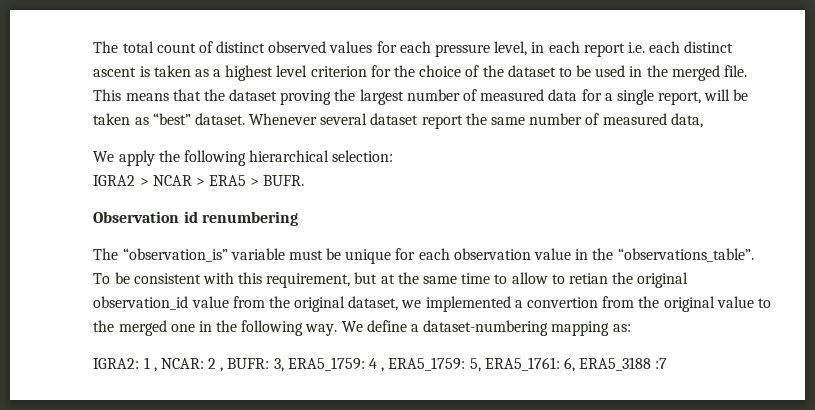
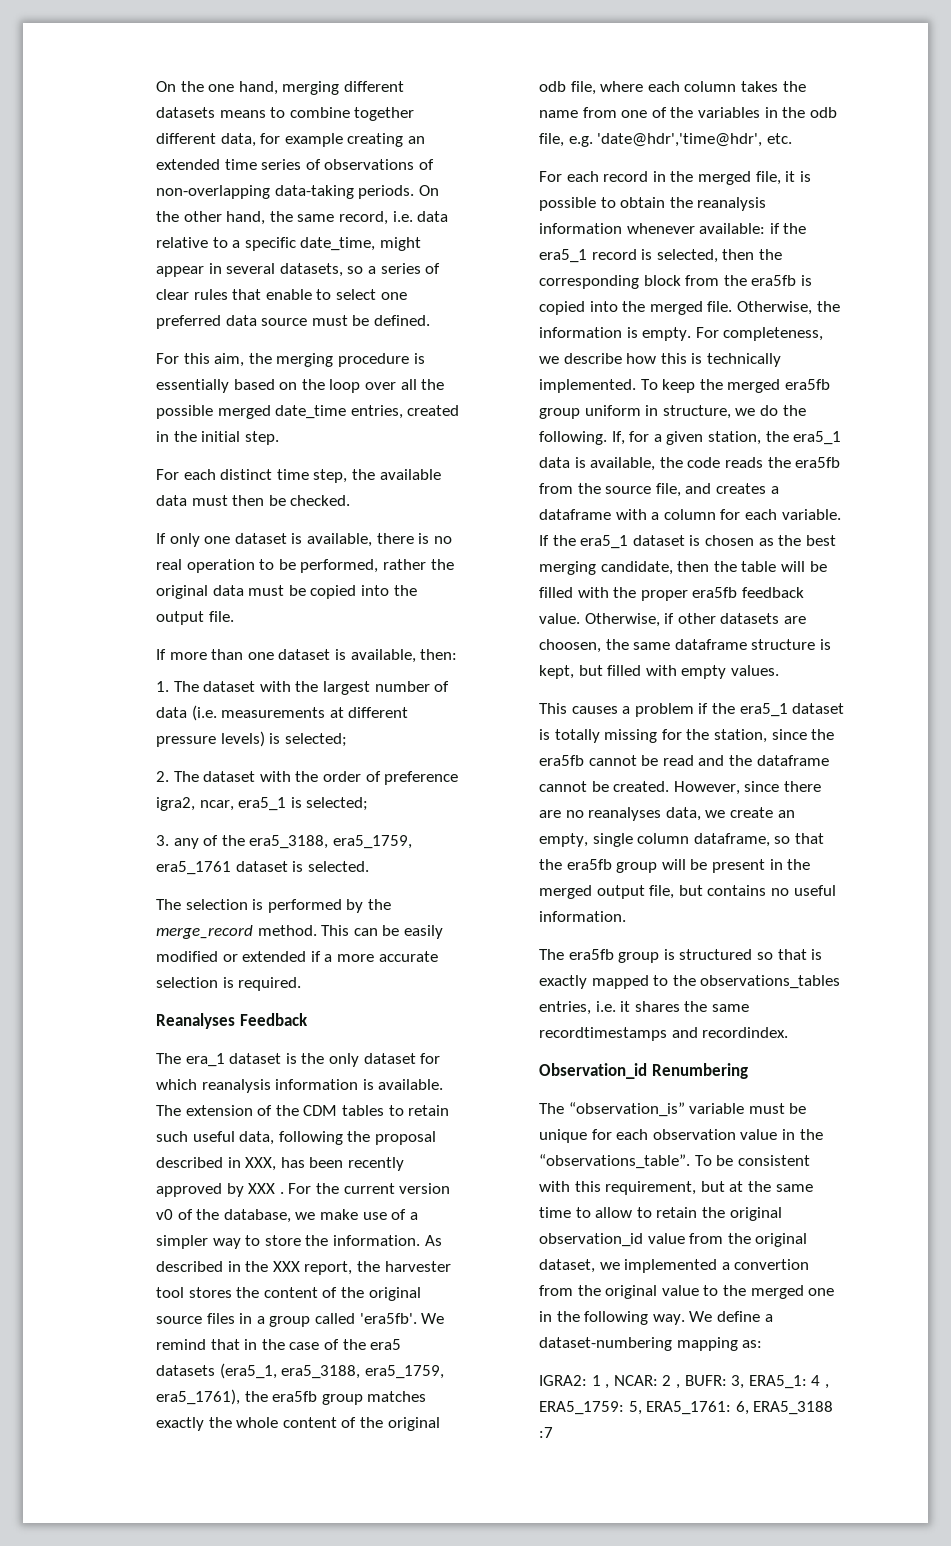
- The total count of distinct observed values for each pressure level, in each report i.e. each distinct ascent is taken as a highest level criterion for the choice of the dataset to be used in the merged file. This means that the dataset proving the largest number of measured data for a single report, will be taken as “best” dataset. Whenever several dataset report the same number of measured data,
- We apply the following hierarchical selection:
- IGRA2 > NCAR > ERA5 > BUFR.
- Observation id renumbering
+ On the one hand, merging different datasets means to combine together different data, for example creating an extended time series of observations of non-overlapping data-taking periods. On the other hand, the same record, i.e. data relative to a specific date_time, might appear in several datasets, so a series of clear rules that enable to select one preferred data source must be defined.
+ For this aim, the merging procedure is essentially based on the loop over all the possible merged date_time entries, created in the initial step.
+ For each distinct time step, the available data must then be checked.
+ If only one dataset is available, there is no real operation to be performed, rather the original data must be copied into the output file.
+ If more than one dataset is available, then:
+ 1. The dataset with the largest number of data (i.e. measurements at different pressure levels) is selected;
+ 2. The dataset with the order of preference igra2, ncar, era5_1 is selected;
+ 3. any of the era5_3188, era5_1759, era5_1761 dataset is selected.
+ The selection is performed by the merge_record method. This can be easily modified or extended if a more accurate selection is required.
+ Reanalyses Feedback
+ The era_1 dataset is the only dataset for which reanalysis information is available. The extension of the CDM tables to retain such useful data, following the proposal described in XXX, has been recently approved by XXX . For the current version v0 of the database, we make use of a simpler way to store the information. As described in the XXX report, the harvester tool stores the content of the original source files in a group called 'era5fb'. We remind that in the case of the era5 datasets (era5_1, era5_3188, era5_1759, era5_1761), the era5fb group matches exactly the whole content of the original odb file, where each column takes the name from one of the variables in the odb file, e.g. 'date@hdr','time@hdr', etc.
+ For each record in the merged file, it is possible to obtain the reanalysis information whenever available: if the era5_1 record is selected, then the corresponding block from the era5fb is copied into the merged file. Otherwise, the information is empty. For completeness, we describe how this is technically implemented. To keep the merged era5fb group uniform in structure, we do the following. If, for a given station, the era5_1 data is available, the code reads the era5fb from the source file, and creates a dataframe with a column for each variable. If the era5_1 dataset is chosen as the best merging candidate, then the table will be filled with the proper era5fb feedback value. Otherwise, if other datasets are choosen, the same dataframe structure is kept, but filled with empty values.
+ This causes a problem if the era5_1 dataset is totally missing for the station, since the era5fb cannot be read and the dataframe cannot be created. However, since there are no reanalyses data, we create an empty, single column dataframe, so that the era5fb group will be present in the merged output file, but contains no useful information.
+ The era5fb group is structured so that is exactly mapped to the observations_tables entries, i.e. it shares the same recordtimestamps and recordindex.
+ Observation_id Renumbering
- To be consistent with this requirement, but at the same time to allow to retian the original observation_id value from the original dataset, we implemented a convertion from the original value to the merged one in the following way.
+ To be consistent with this requirement, but at the same time to allow to retain the original observation_id value from the original dataset, we implemented a convertion from the original value to the merged one in the following way.
- IGRA2: 1 , NCAR: 2 , BUFR: 3, ERA5_1759: 4 , ERA5_1759: 5, ERA5_1761: 6, ERA5_3188 :7
+ IGRA2: 1 , NCAR: 2 , BUFR: 3, ERA5_1: 4 , ERA5_1759: 5, ERA5_1761: 6, ERA5_3188 :7

